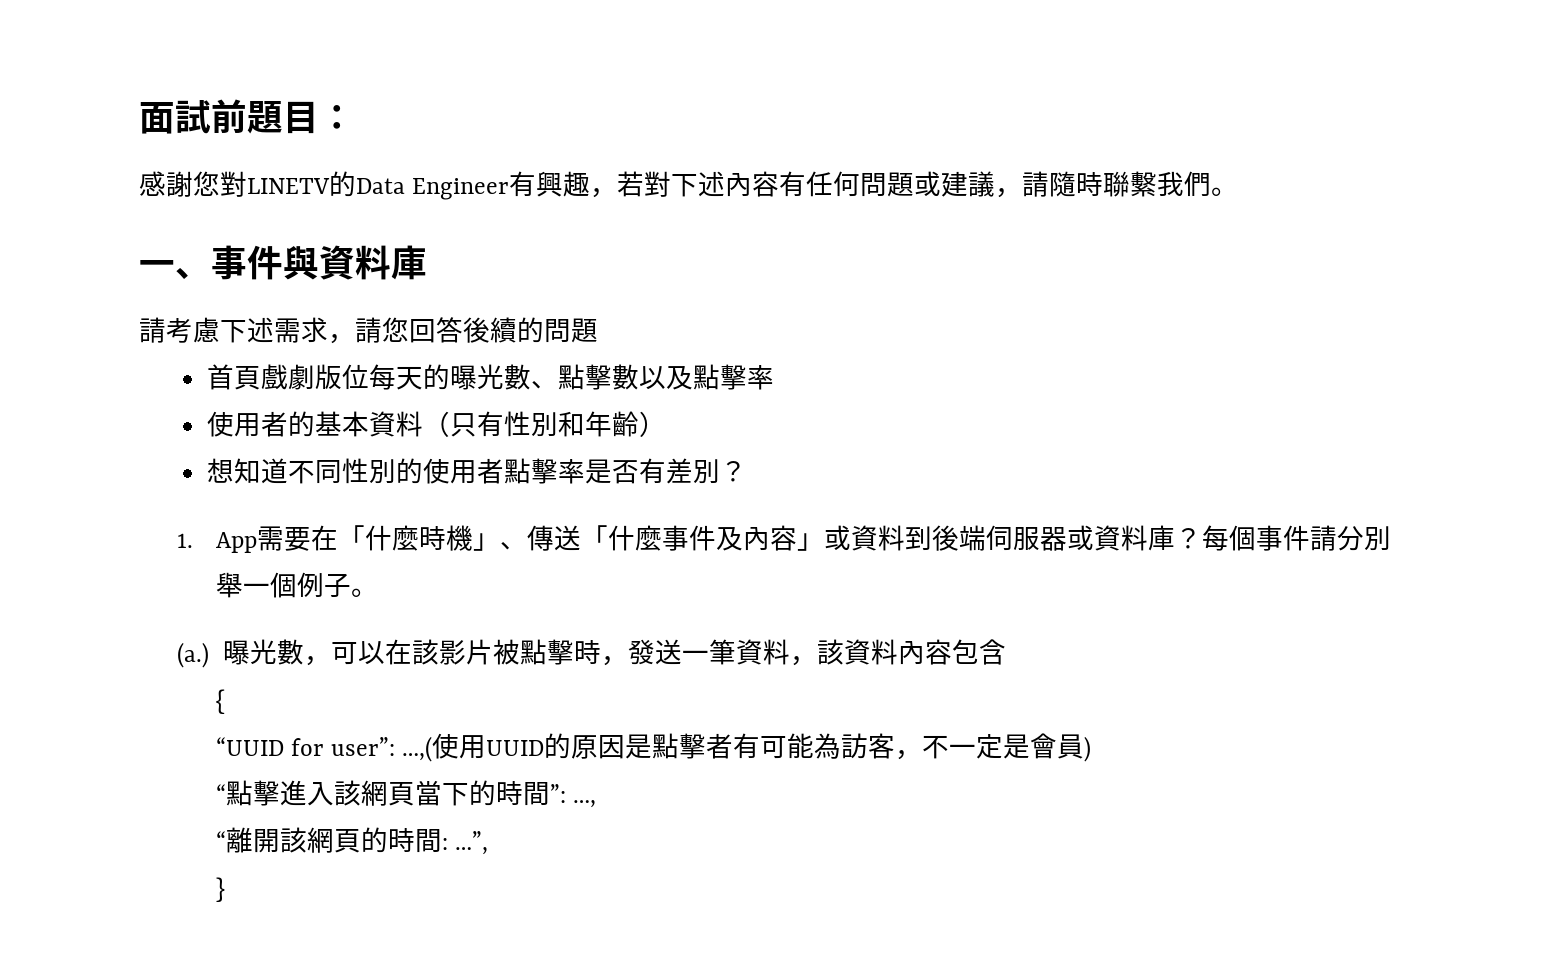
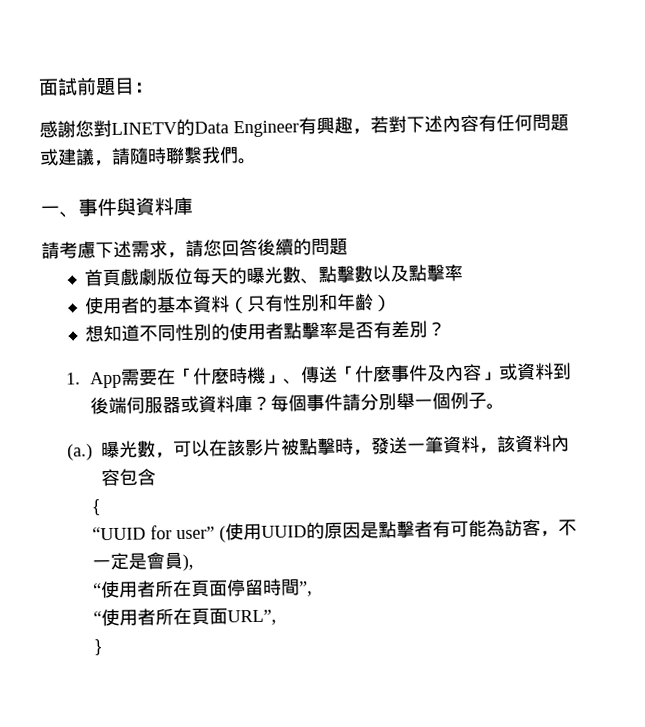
- “UUID for user”: …,(使用UUID的原因是點擊者有可能為訪客，不一定是會員)
- “點擊進入該網頁當下的時間”: …,
- “離開該網頁的時間: …”,
+ “UUID for user” (使用UUID的原因是點擊者有可能為訪客，不一定是會員),
+ “使用者所在頁面停留時間”,
+ “使用者所在頁面URL”,

